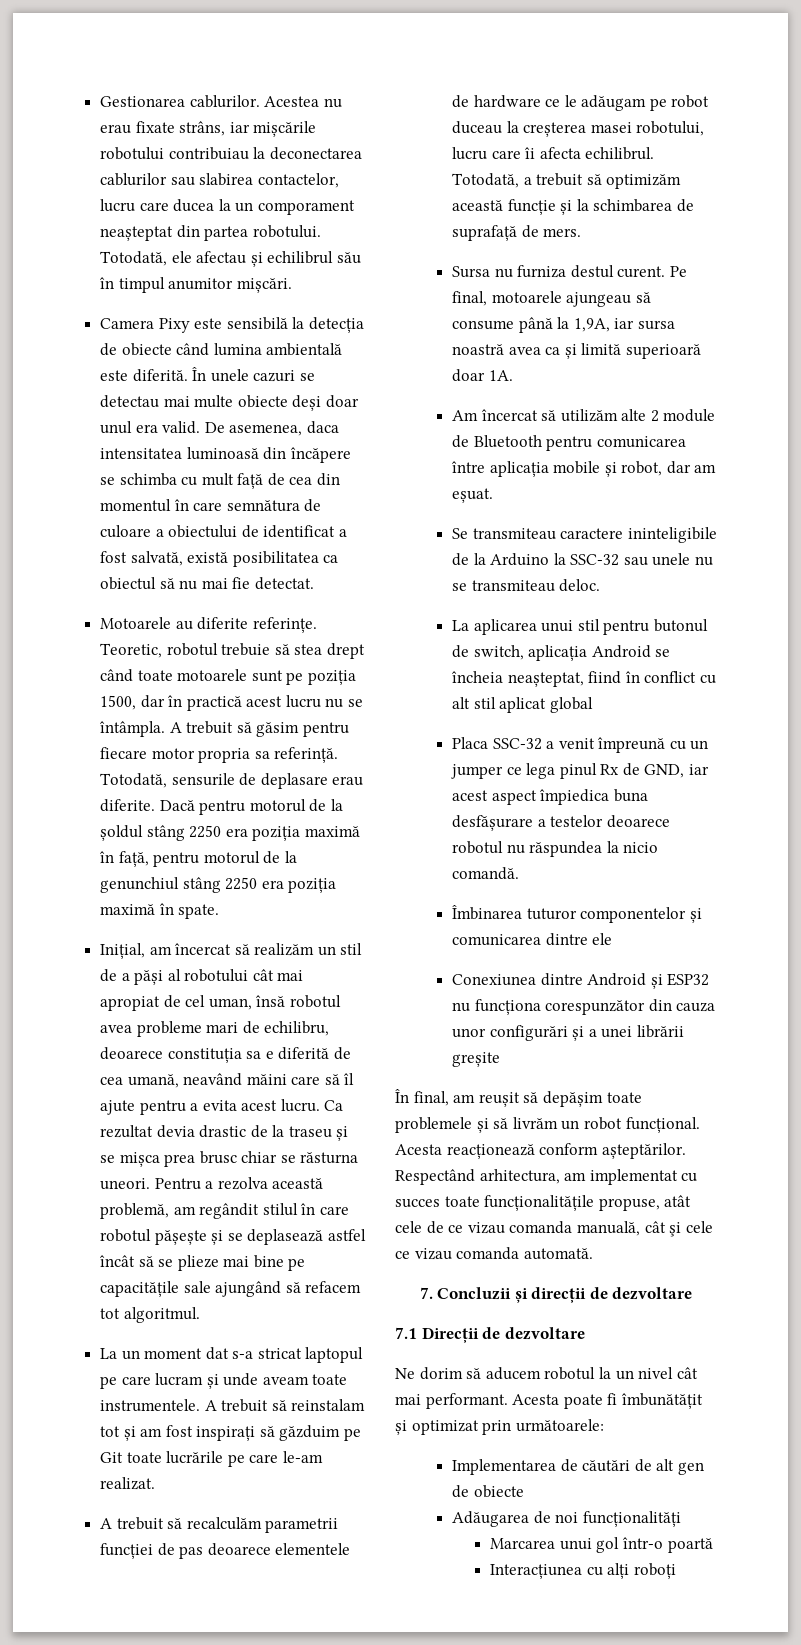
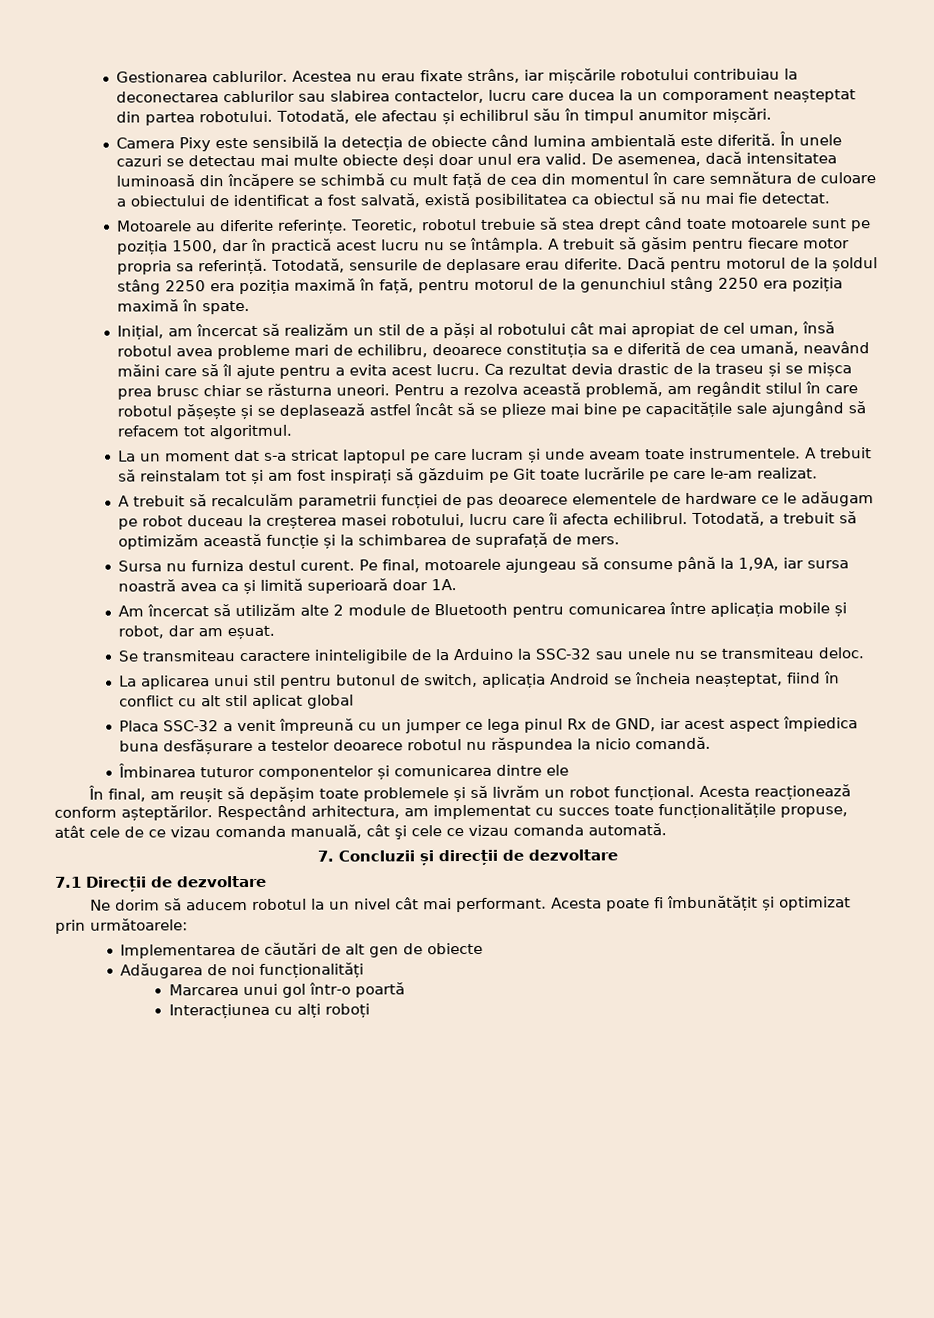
- De asemenea, daca intensitatea luminoasă din încăpere se schimba cu mult față de cea din momentul în care semnătura de culoare a obiectului de identificat a fost salvată, există posibilitatea ca obiectul să nu mai fie detectat.
+ De asemenea, dacă intensitatea luminoasă din încăpere se schimbă cu mult față de cea din momentul în care semnătura de culoare a obiectului de identificat a fost salvată, există posibilitatea ca obiectul să nu mai fie detectat.
- Conexiunea dintre Android și ESP32 nu funcționa corespunzător din cauza unor configurări și a unei librării greșite

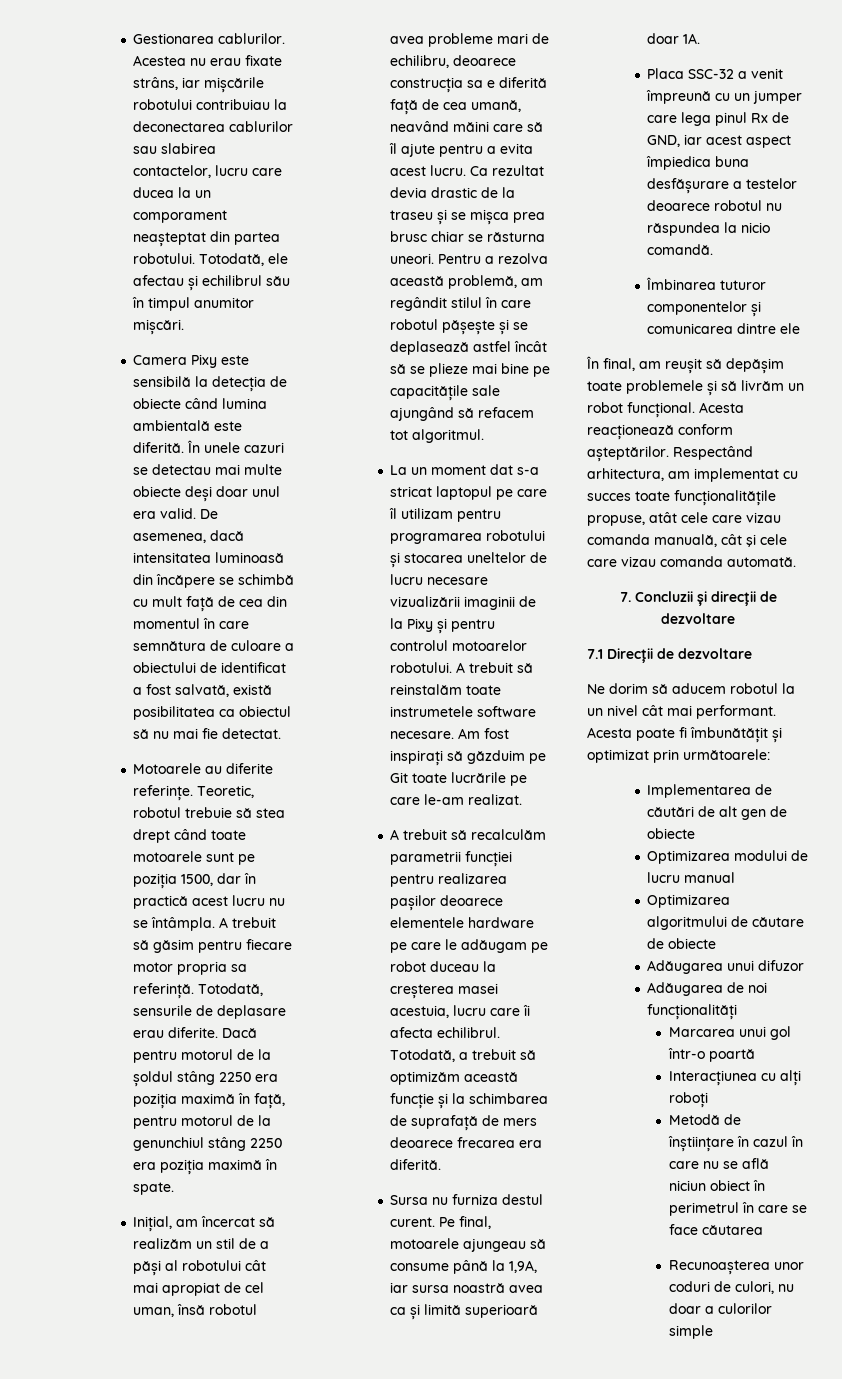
- Inițial, am încercat să realizăm un stil de a păși al robotului cât mai apropiat de cel uman, însă robotul avea probleme mari de echilibru, deoarece constituția sa e diferită de cea umană, neavând măini care să îl ajute pentru a evita acest lucru.
+ Inițial, am încercat să realizăm un stil de a păși al robotului cât mai apropiat de cel uman, însă robotul avea probleme mari de echilibru, deoarece construcția sa e diferită față de cea umană, neavând măini care să îl ajute pentru a evita acest lucru.
- La un moment dat s-a stricat laptopul pe care lucram și unde aveam toate instrumentele. A trebuit să reinstalam tot și am fost inspirați să găzduim pe Git toate lucrările pe care le-am realizat.
+ La un moment dat s-a stricat laptopul pe care îl utilizam pentru programarea robotului și stocarea uneltelor de lucru necesare vizualizării imaginii de la Pixy și pentru controlul motoarelor robotului. A trebuit să reinstalăm toate instrumetele software necesare. Am fost inspirați să găzduim pe Git toate lucrările pe care le-am realizat.
- A trebuit să recalculăm parametrii funcției de pas deoarece elementele de hardware ce le adăugam pe robot duceau la creșterea masei robotului, lucru care îi afecta echilibrul.
+ A trebuit să recalculăm parametrii funcției pentru realizarea pașilor deoarece elementele hardware pe care le adăugam pe robot duceau la creșterea masei acestuia, lucru care îi afecta echilibrul.
- Totodată, a trebuit să optimizăm această funcție și la schimbarea de suprafață de mers.
+ Totodată, a trebuit să optimizăm această funcție și la schimbarea de suprafață de mers deoarece frecarea era diferită.
- Am încercat să utilizăm alte 2 module de Bluetooth pentru comunicarea între aplicația mobile și robot, dar am eșuat.
- Se transmiteau caractere ininteligibile de la Arduino la SSC-32 sau unele nu se transmiteau deloc.
- La aplicarea unui stil pentru butonul de switch, aplicația Android se încheia neașteptat, fiind în conflict cu alt stil aplicat global
- Placa SSC-32 a venit împreună cu un jumper ce lega pinul Rx de GND, iar acest aspect împiedica buna desfășurare a testelor deoarece robotul nu răspundea la nicio comandă.
+ Placa SSC-32 a venit împreună cu un jumper care lega pinul Rx de GND, iar acest aspect împiedica buna desfășurare a testelor deoarece robotul nu răspundea la nicio comandă.
- Respectând arhitectura, am implementat cu succes toate funcționalitățile propuse, atât cele de ce vizau comanda manuală, cât şi cele ce vizau comanda automată.
+ Respectând arhitectura, am implementat cu succes toate funcționalitățile propuse, atât cele care vizau comanda manuală, cât şi cele care vizau comanda automată.
+ Optimizarea modului de lucru manual
+ Optimizarea algoritmului de căutare de obiecte
+ Adăugarea unui difuzor
+ Metodă de înștiințare în cazul în care nu se află niciun obiect în perimetrul în care se face căutarea
+ Recunoașterea unor coduri de culori, nu doar a culorilor simple

